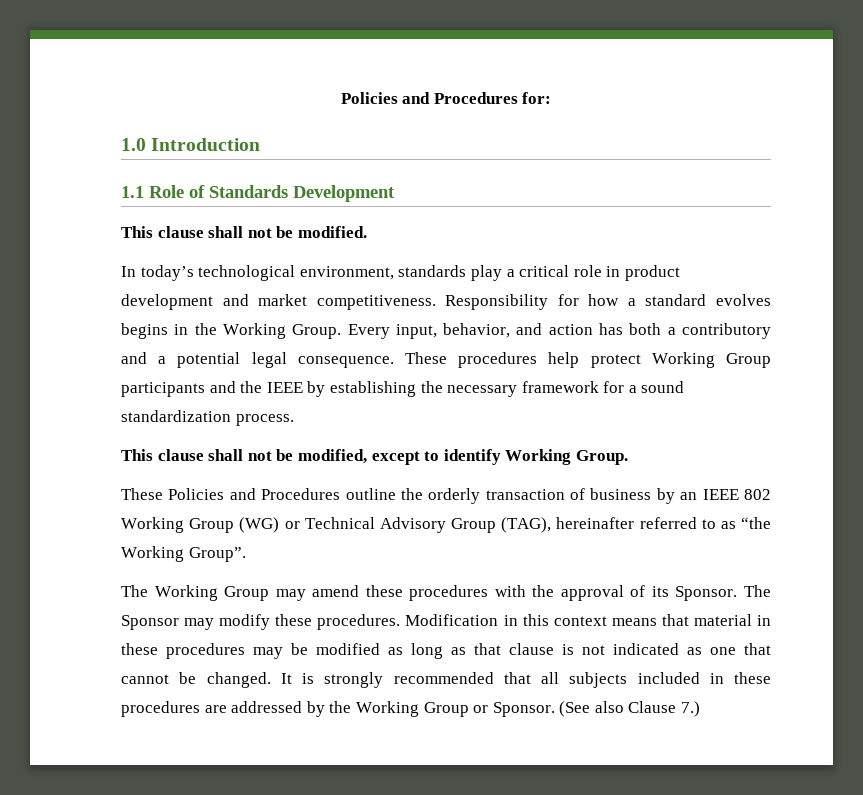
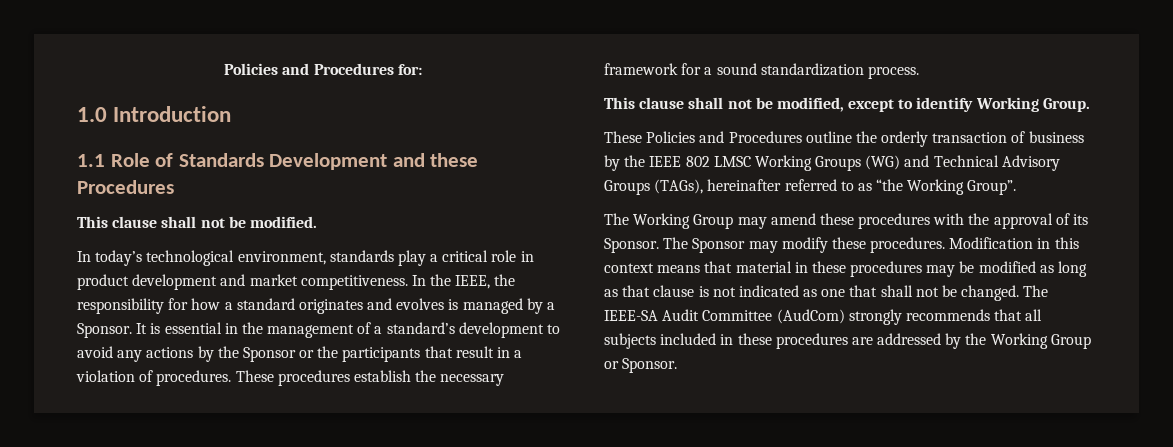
- 1.1 Role of Standards Development
+ 1.1 Role of Standards Development and these Procedures
- Responsibility for how a standard evolves begins in the Working Group. Every input, behavior, and action has both a contributory and a potential legal consequence. These procedures help protect Working Group participants and the IEEE by establishing the necessary framework for a sound standardization process.
+ In the IEEE, the responsibility for how a standard originates and evolves is managed by a Sponsor. It is essential in the management of a standard’s development to avoid any actions by the Sponsor or the participants that result in a violation of procedures. These procedures establish the necessary framework for a sound standardization process.
- These Policies and Procedures outline the orderly transaction of business by an IEEE 802 Working Group (WG) or Technical Advisory Group (TAG), hereinafter referred to as “the Working Group”.
+ These Policies and Procedures outline the orderly transaction of business by the IEEE 802 LMSC Working Groups (WG) and Technical Advisory Groups (TAGs), hereinafter referred to as “the Working Group”.
- Modification in this context means that material in these procedures may be modified as long as that clause is not indicated as one that cannot be changed. It is strongly recommended that all subjects included in these procedures are addressed by the Working Group or Sponsor. (See also Clause 7.)
+ Modification in this context means that material in these procedures may be modified as long as that clause is not indicated as one that shall not be changed. The IEEE-SA Audit Committee (AudCom) strongly recommends that all subjects included in these procedures are addressed by the Working Group or Sponsor.

